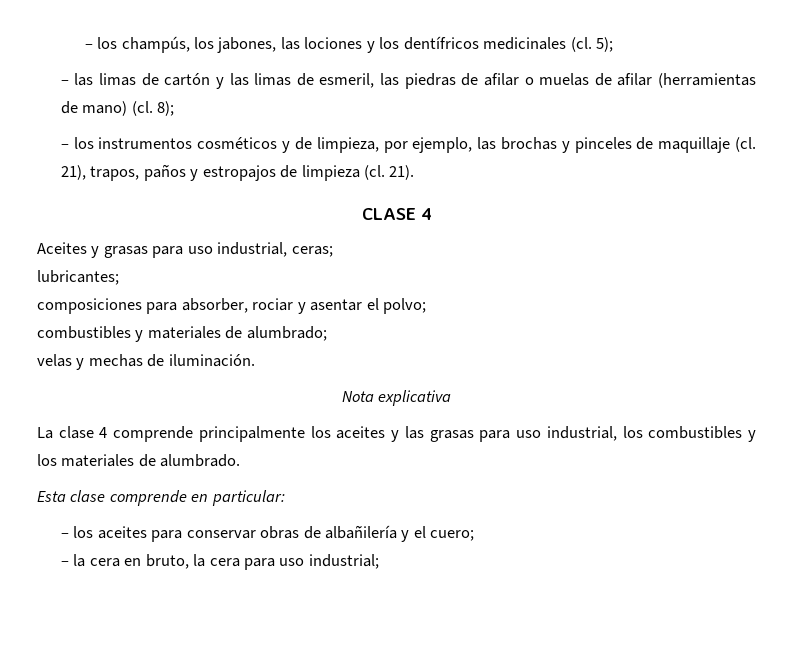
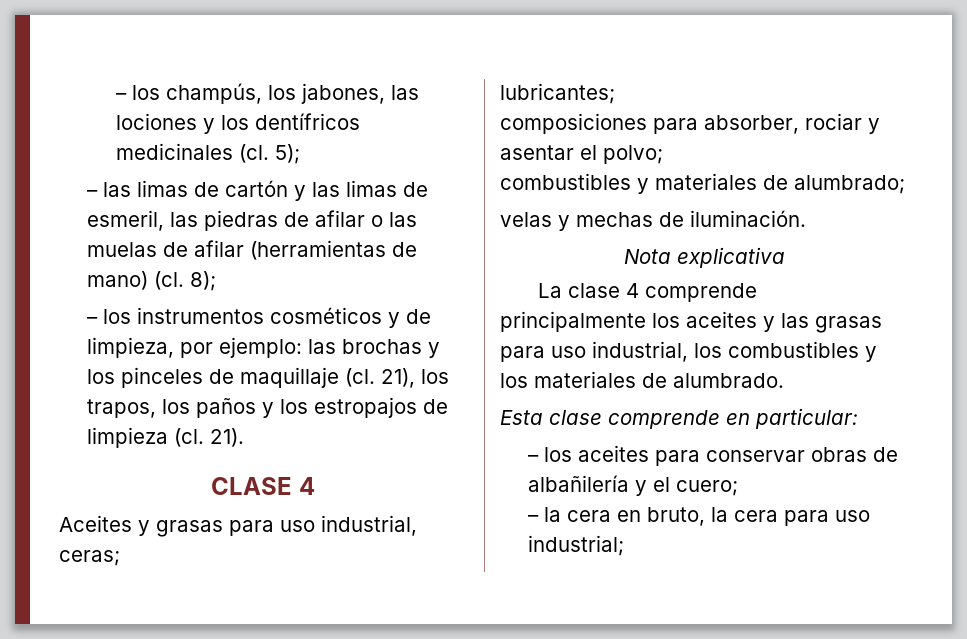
- – las limas de cartón y las limas de esmeril, las piedras de afilar o muelas de afilar (herramientas de mano) (cl.
+ – las limas de cartón y las limas de esmeril, las piedras de afilar o las muelas de afilar (herramientas de mano) (cl.
- – los instrumentos cosméticos y de limpieza, por ejemplo, las brochas y pinceles de maquillaje (cl.
+ – los instrumentos cosméticos y de limpieza, por ejemplo: las brochas y los pinceles de maquillaje (cl.
- 21), trapos, paños y estropajos de limpieza (cl.
+ 21), los trapos, los paños y los estropajos de limpieza (cl.

